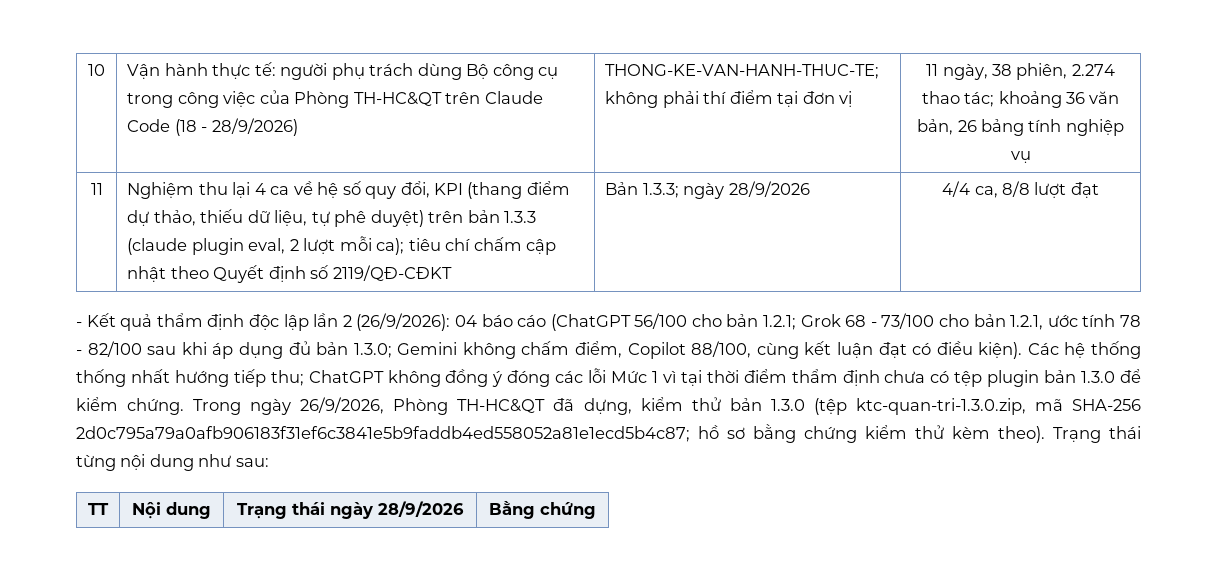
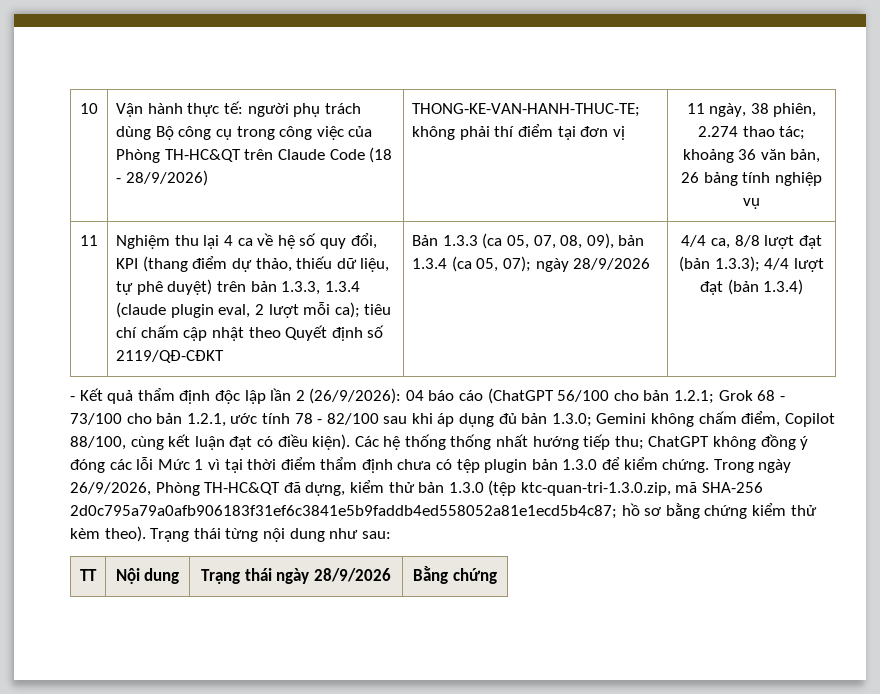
- Nghiệm thu lại 4 ca về hệ số quy đổi, KPI (thang điểm dự thảo, thiếu dữ liệu, tự phê duyệt) trên bản 1.3.3 (claude plugin eval, 2 lượt mỗi ca); tiêu chí chấm cập nhật theo Quyết định số 2119/QĐ-CĐKT
+ Nghiệm thu lại 4 ca về hệ số quy đổi, KPI (thang điểm dự thảo, thiếu dữ liệu, tự phê duyệt) trên bản 1.3.3, 1.3.4 (claude plugin eval, 2 lượt mỗi ca); tiêu chí chấm cập nhật theo Quyết định số 2119/QĐ-CĐKT
- Bản 1.3.3; ngày 28/9/2026
+ Bản 1.3.3 (ca 05, 07, 08, 09), bản 1.3.4 (ca 05, 07); ngày 28/9/2026
- 4/4 ca, 8/8 lượt đạt
+ 4/4 ca, 8/8 lượt đạt (bản 1.3.3); 4/4 lượt đạt (bản 1.3.4)

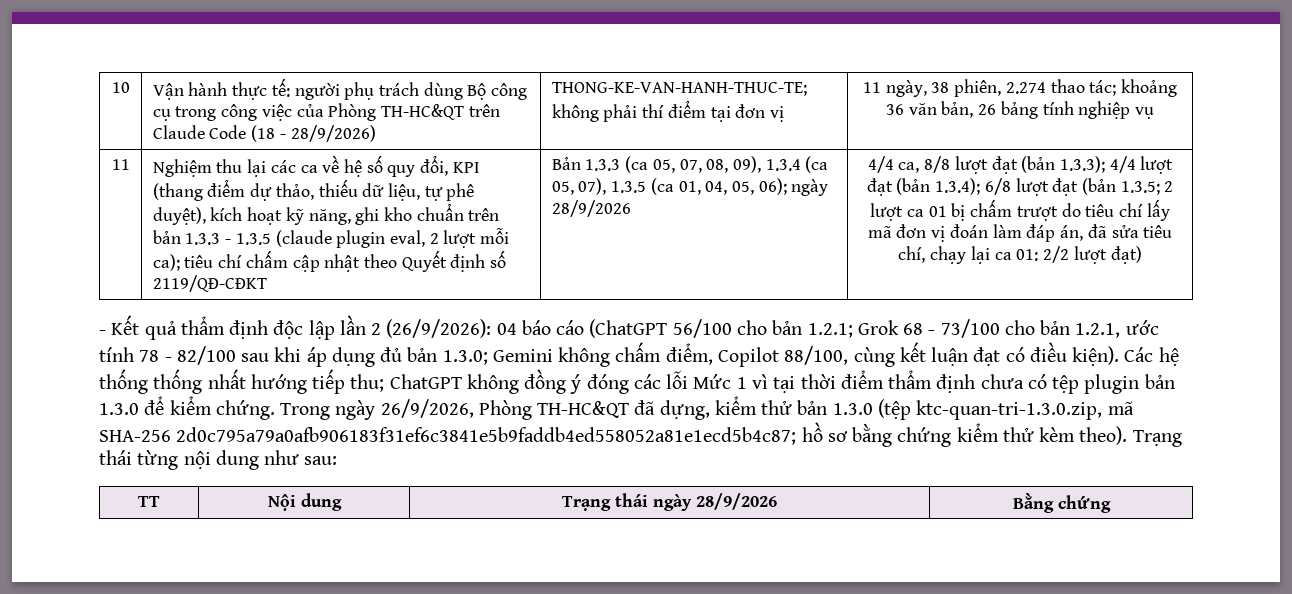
- Nghiệm thu lại 4 ca về hệ số quy đổi, KPI (thang điểm dự thảo, thiếu dữ liệu, tự phê duyệt) trên bản 1.3.3, 1.3.4 (claude plugin eval, 2 lượt mỗi ca); tiêu chí chấm cập nhật theo Quyết định số 2119/QĐ-CĐKT
+ Nghiệm thu lại các ca về hệ số quy đổi, KPI (thang điểm dự thảo, thiếu dữ liệu, tự phê duyệt), kích hoạt kỹ năng, ghi kho chuẩn trên bản 1.3.3 - 1.3.5 (claude plugin eval, 2 lượt mỗi ca); tiêu chí chấm cập nhật theo Quyết định số 2119/QĐ-CĐKT
- Bản 1.3.3 (ca 05, 07, 08, 09), bản 1.3.4 (ca 05, 07); ngày 28/9/2026
+ Bản 1.3.3 (ca 05, 07, 08, 09), 1.3.4 (ca 05, 07), 1.3.5 (ca 01, 04, 05, 06); ngày 28/9/2026
- 4/4 ca, 8/8 lượt đạt (bản 1.3.3); 4/4 lượt đạt (bản 1.3.4)
+ 4/4 ca, 8/8 lượt đạt (bản 1.3.3); 4/4 lượt đạt (bản 1.3.4); 6/8 lượt đạt (bản 1.3.5; 2 lượt ca 01 bị chấm trượt do tiêu chí lấy mã đơn vị đoán làm đáp án, đã sửa tiêu chí, chạy lại ca 01: 2/2 lượt đạt)

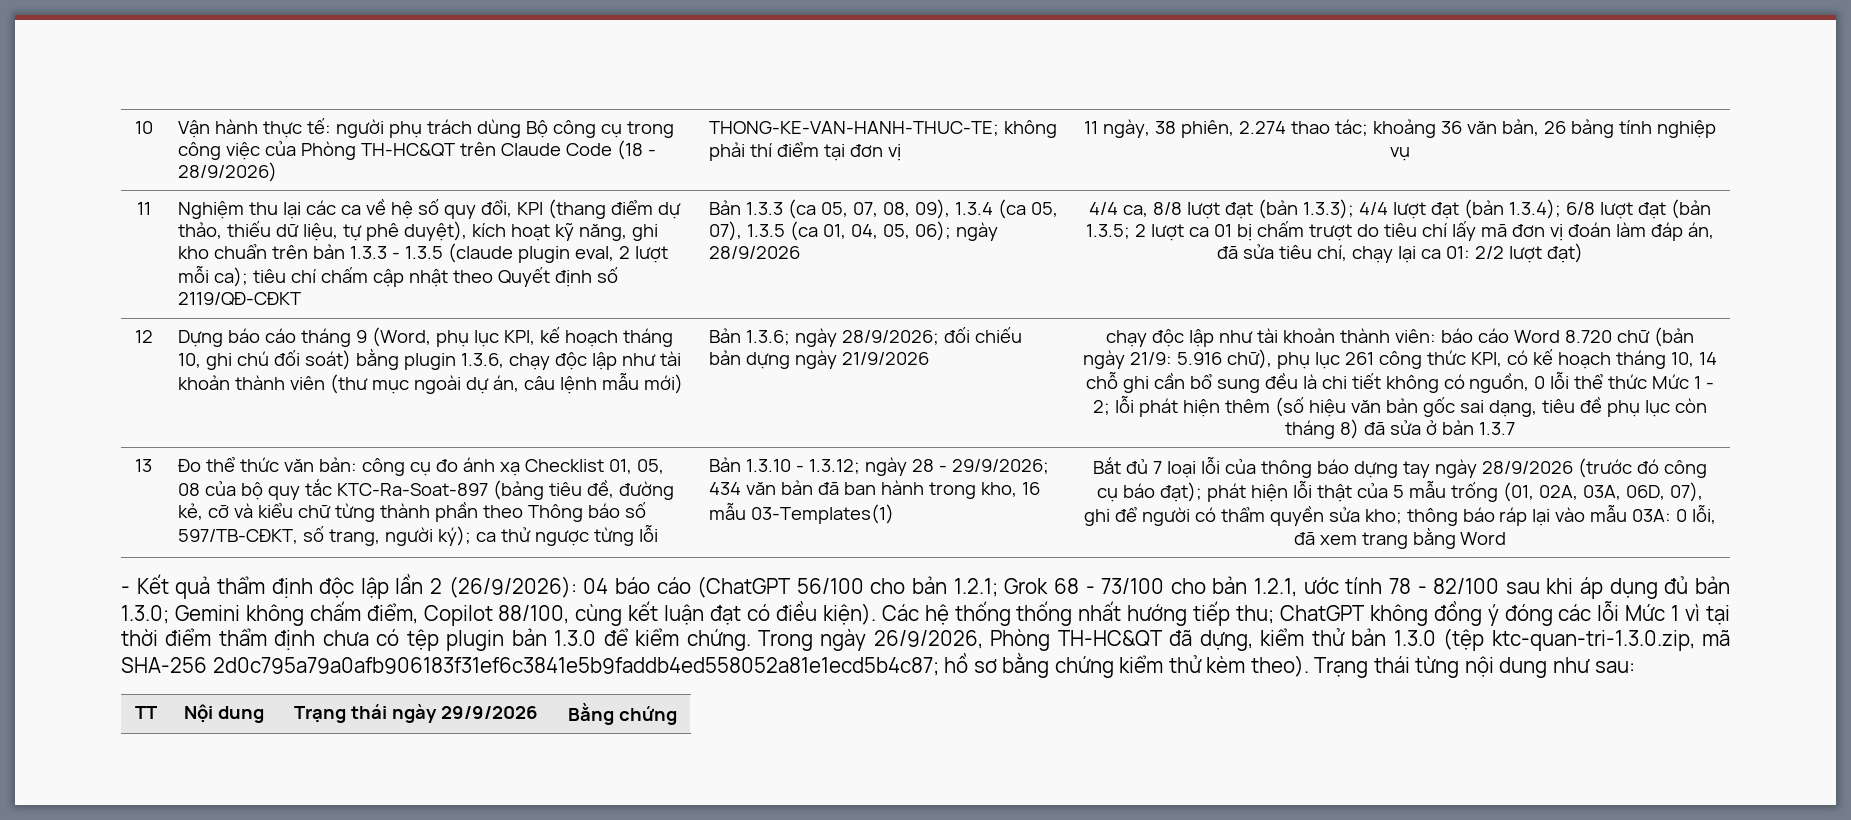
+ 12 | Dựng báo cáo tháng 9 (Word, phụ lục KPI, kế hoạch tháng 10, ghi chú đối soát) bằng plugin 1.3.6, chạy độc lập như tài khoản thành viên (thư mục ngoài dự án, câu lệnh mẫu mới) | Bản 1.3.6; ngày 28/9/2026; đối chiếu bản dựng ngày 21/9/2026 | chạy độc lập như tài khoản thành viên: báo cáo Word 8.720 chữ (bản ngày 21/9: 5.916 chữ), phụ lục 261 công thức KPI, có kế hoạch tháng 10, 14 chỗ ghi cần bổ sung đều là chi tiết không có nguồn, 0 lỗi thể thức Mức 1 - 2; lỗi phát hiện thêm (số hiệu văn bản gốc sai dạng, tiêu đề phụ lục còn tháng 8) đã sửa ở bản 1.3.7
+ 13 | Đo thể thức văn bản: công cụ đo ánh xạ Checklist 01, 05, 08 của bộ quy tắc KTC-Ra-Soat-897 (bảng tiêu đề, đường kẻ, cỡ và kiểu chữ từng thành phần theo Thông báo số 597/TB-CĐKT, số trang, người ký); ca thử ngược từng lỗi | Bản 1.3.10 - 1.3.12; ngày 28 - 29/9/2026; 434 văn bản đã ban hành trong kho, 16 mẫu 03-Templates(1) | Bắt đủ 7 loại lỗi của thông báo dựng tay ngày 28/9/2026 (trước đó công cụ báo đạt); phát hiện lỗi thật của 5 mẫu trống (01, 02A, 03A, 06D, 07), ghi để người có thẩm quyền sửa kho; thông báo ráp lại vào mẫu 03A: 0 lỗi, đã xem trang bằng Word
- TT | Nội dung | Trạng thái ngày 28/9/2026 | Bằng chứng
+ TT | Nội dung | Trạng thái ngày 29/9/2026 | Bằng chứng

